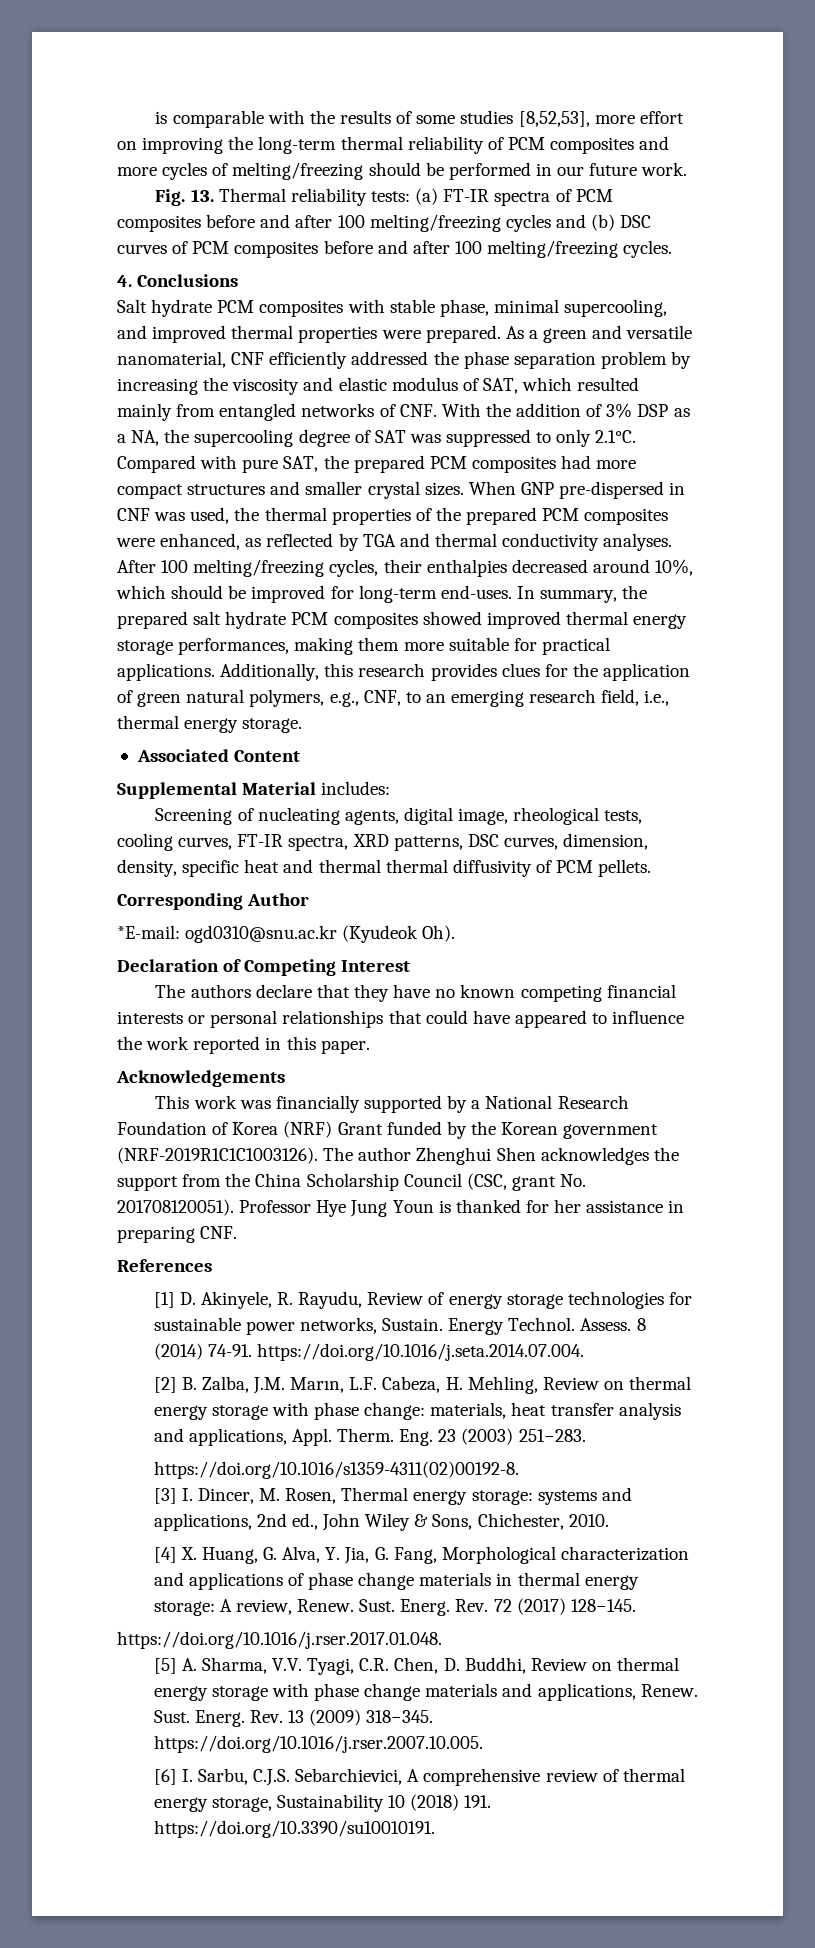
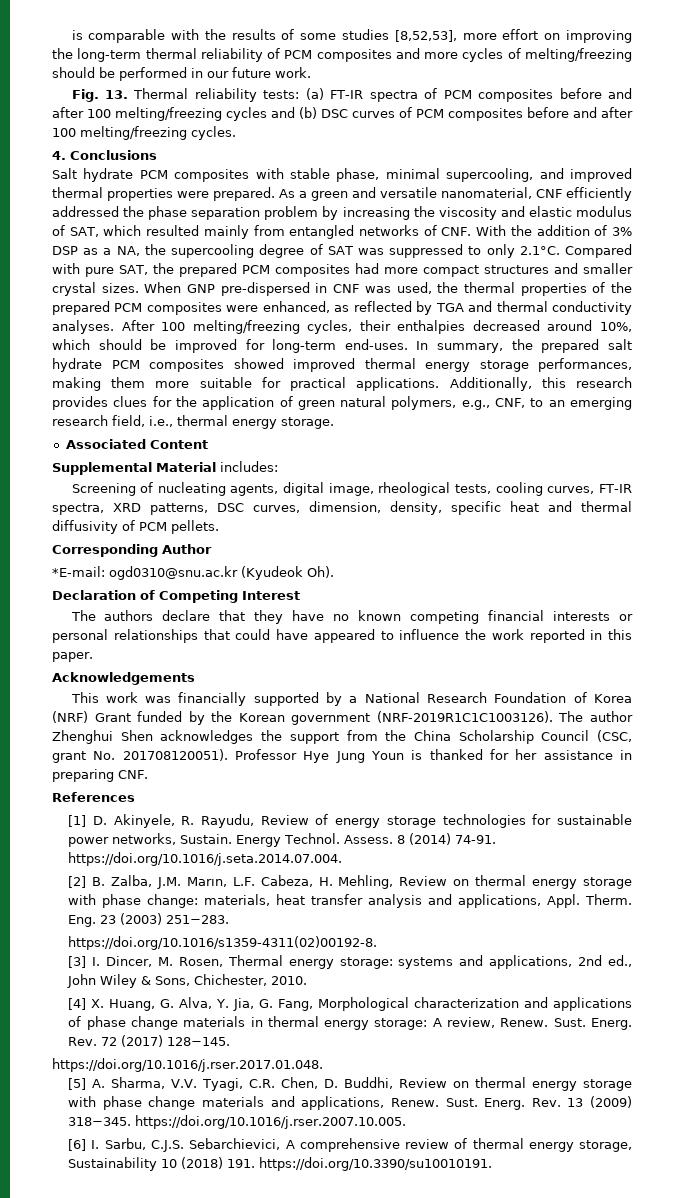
- Screening of nucleating agents, digital image, rheological tests, cooling curves, FT-IR spectra, XRD patterns, DSC curves, dimension, density, specific heat and thermal thermal diffusivity of PCM pellets.
+ Screening of nucleating agents, digital image, rheological tests, cooling curves, FT-IR spectra, XRD patterns, DSC curves, dimension, density, specific heat and thermal diffusivity of PCM pellets.

